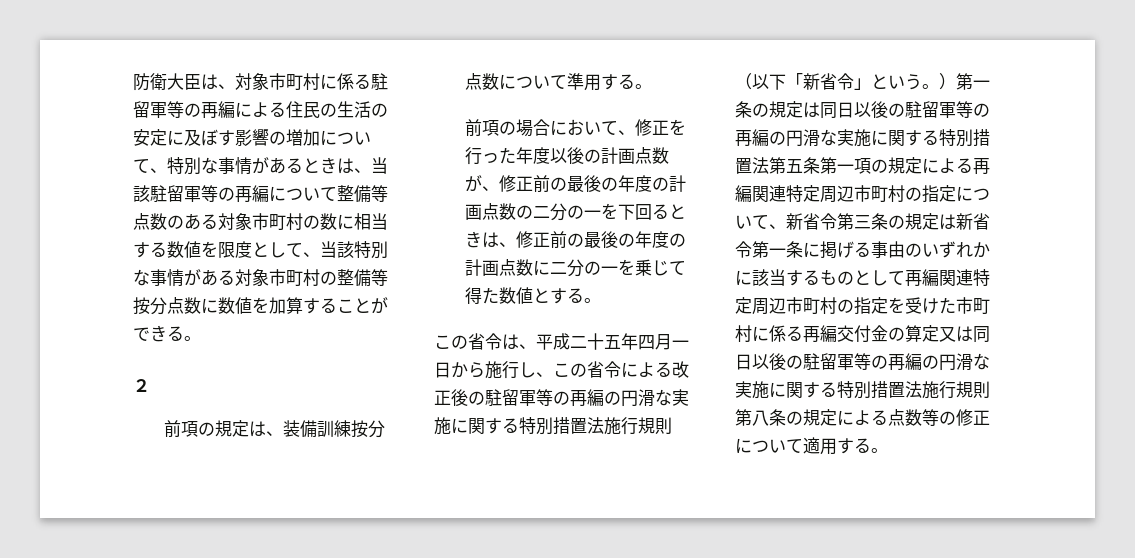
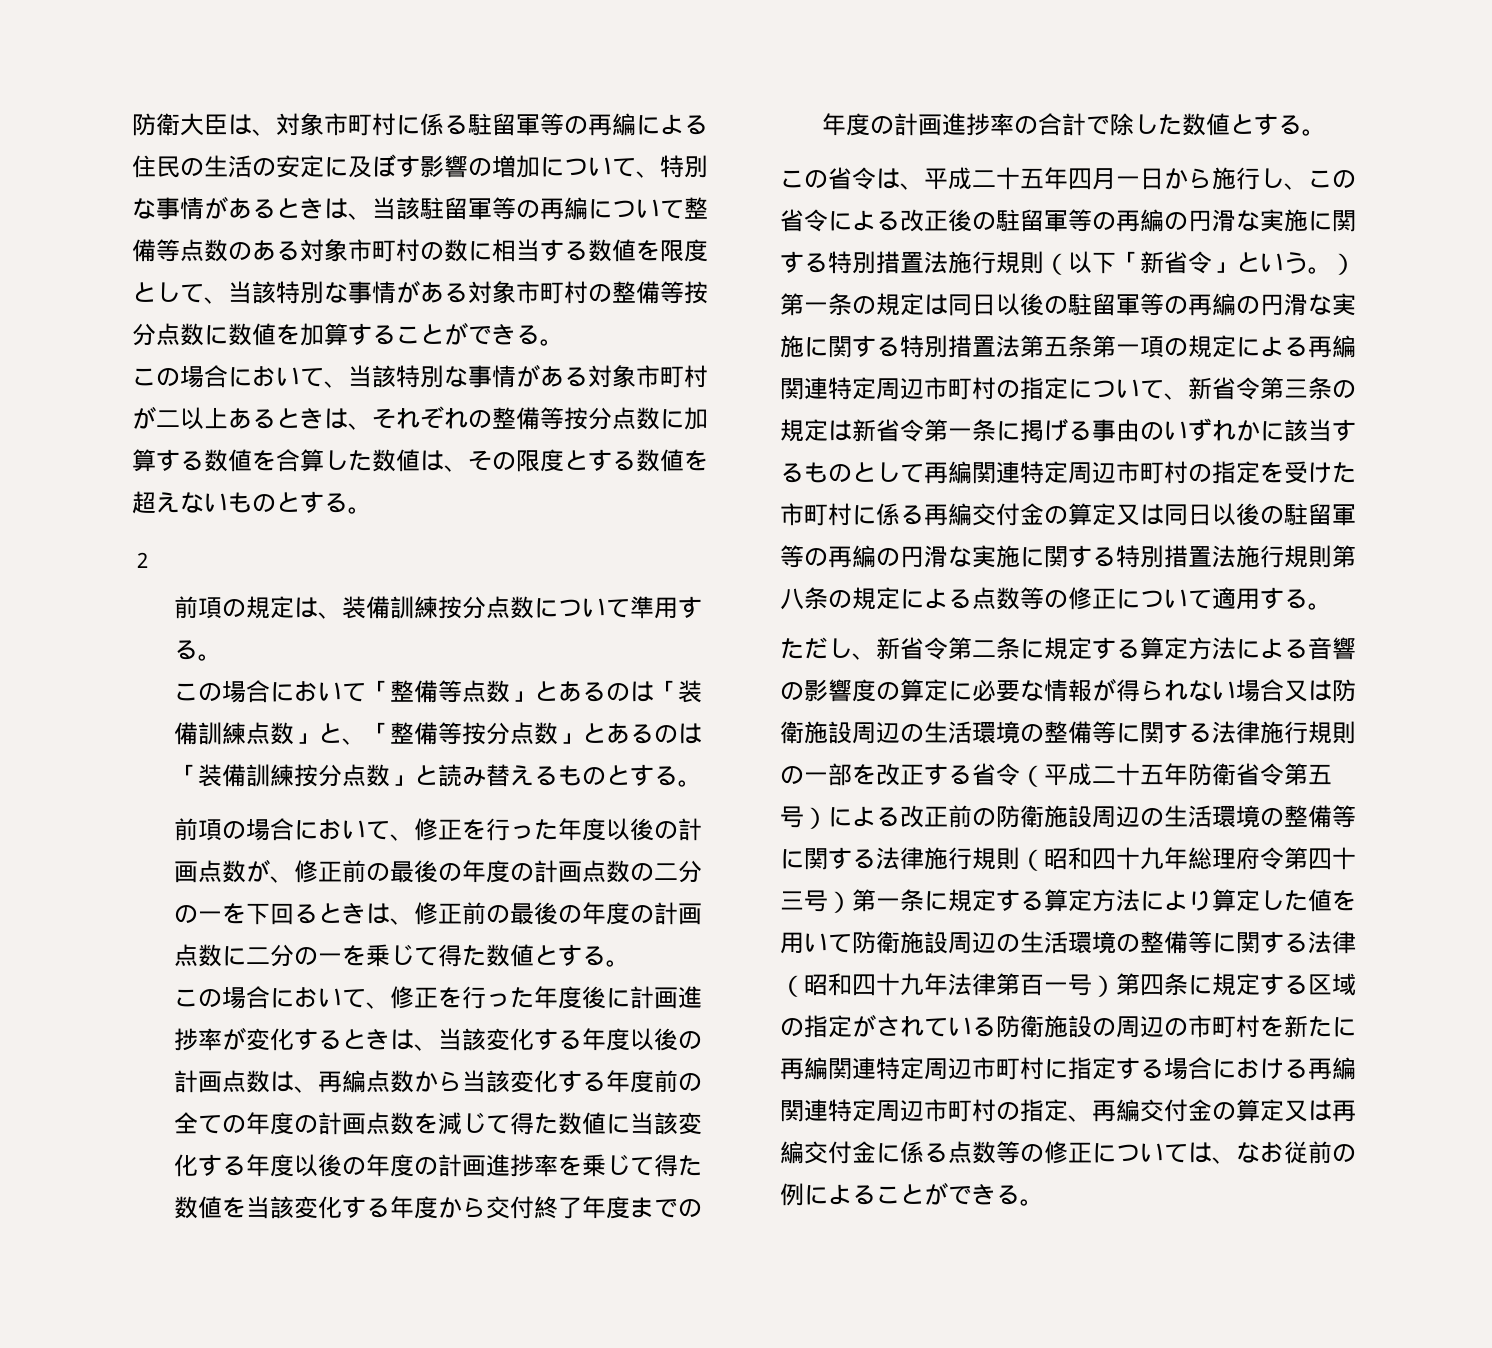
+ この場合において、当該特別な事情がある対象市町村が二以上あるときは、それぞれの整備等按分点数に加算する数値を合算した数値は、その限度とする数値を超えないものとする。
+ この場合において「整備等点数」とあるのは「装備訓練点数」と、「整備等按分点数」とあるのは「装備訓練按分点数」と読み替えるものとする。
+ この場合において、修正を行った年度後に計画進捗率が変化するときは、当該変化する年度以後の計画点数は、再編点数から当該変化する年度前の全ての年度の計画点数を減じて得た数値に当該変化する年度以後の年度の計画進捗率を乗じて得た数値を当該変化する年度から交付終了年度までの年度の計画進捗率の合計で除した数値とする。
+ ただし、新省令第二条に規定する算定方法による音響の影響度の算定に必要な情報が得られない場合又は防衛施設周辺の生活環境の整備等に関する法律施行規則の一部を改正する省令（平成二十五年防衛省令第五号）による改正前の防衛施設周辺の生活環境の整備等に関する法律施行規則（昭和四十九年総理府令第四十三号）第一条に規定する算定方法により算定した値を用いて防衛施設周辺の生活環境の整備等に関する法律（昭和四十九年法律第百一号）第四条に規定する区域の指定がされている防衛施設の周辺の市町村を新たに再編関連特定周辺市町村に指定する場合における再編関連特定周辺市町村の指定、再編交付金の算定又は再編交付金に係る点数等の修正については、なお従前の例によることができる。

